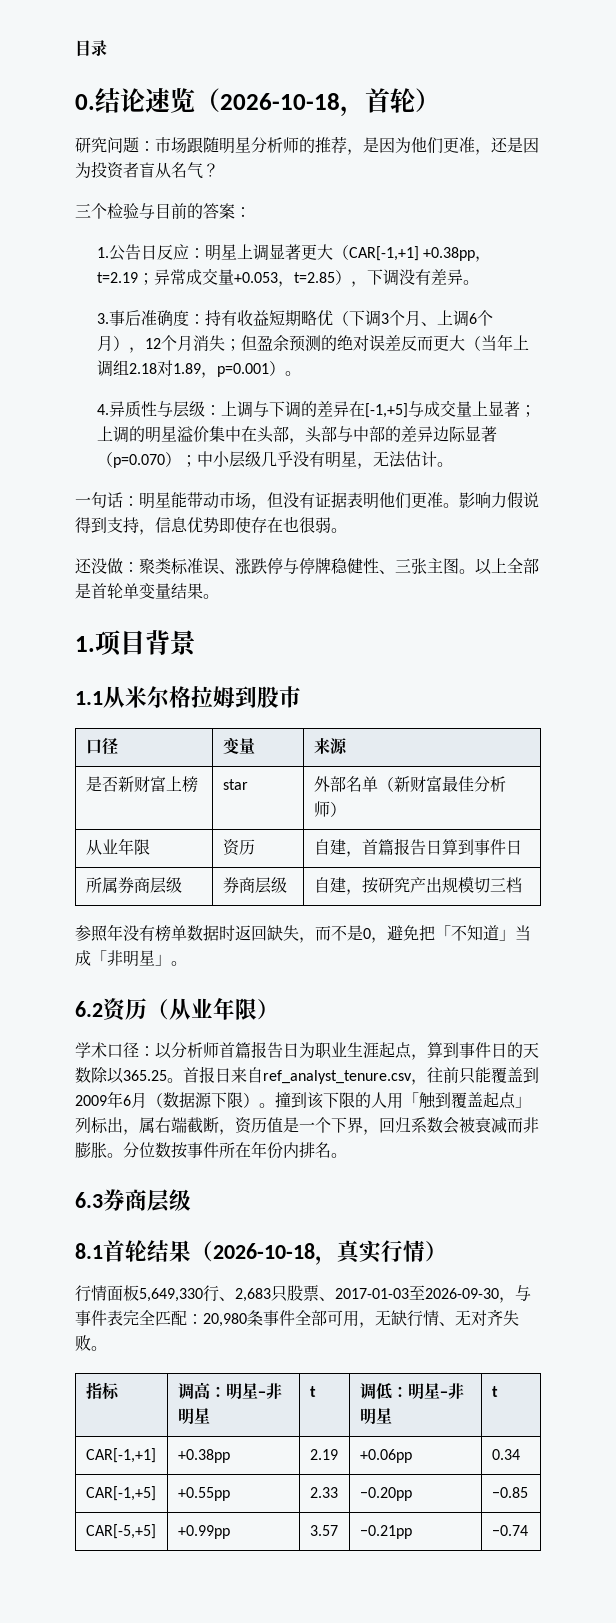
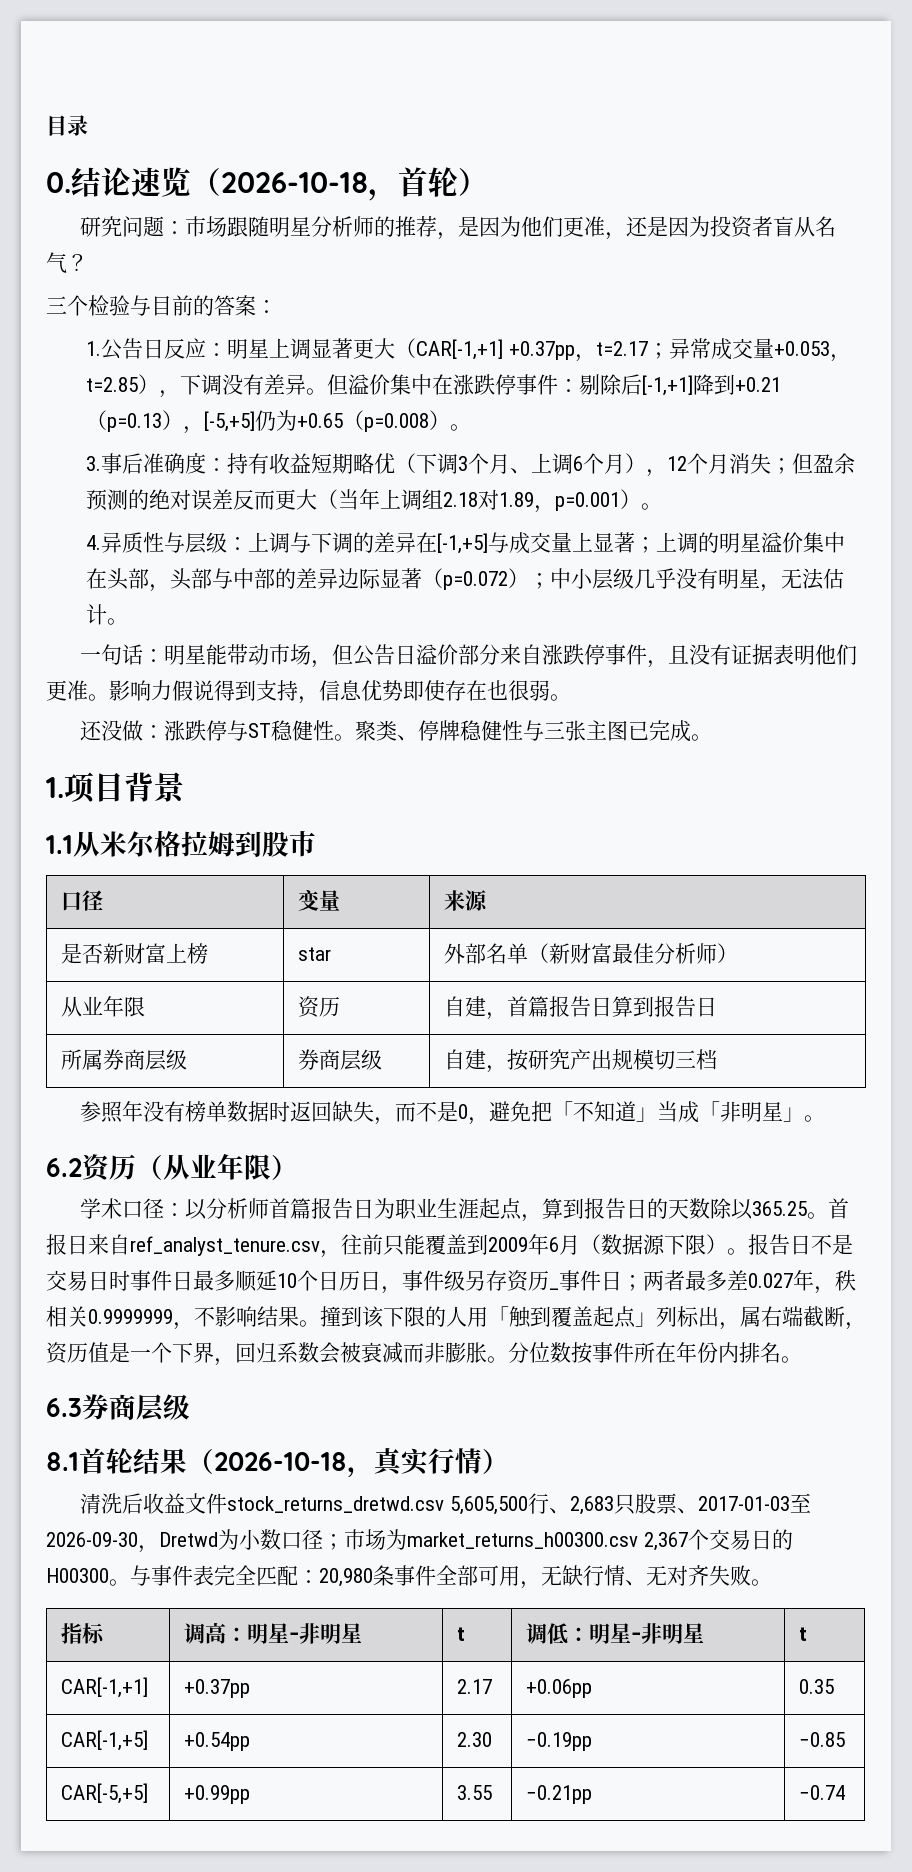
- 1.公告日反应：明星上调显著更大（CAR[-1,+1] +0.38pp，t=2.19；异常成交量+0.053，t=2.85），下调没有差异。
+ 1.公告日反应：明星上调显著更大（CAR[-1,+1] +0.37pp，t=2.17；异常成交量+0.053，t=2.85），下调没有差异。但溢价集中在涨跌停事件：剔除后[-1,+1]降到+0.21（p=0.13），[-5,+5]仍为+0.65（p=0.008）。
- 4.异质性与层级：上调与下调的差异在[-1,+5]与成交量上显著；上调的明星溢价集中在头部，头部与中部的差异边际显著（p=0.070）；中小层级几乎没有明星，无法估计。
+ 4.异质性与层级：上调与下调的差异在[-1,+5]与成交量上显著；上调的明星溢价集中在头部，头部与中部的差异边际显著（p=0.072）；中小层级几乎没有明星，无法估计。
- 一句话：明星能带动市场，但没有证据表明他们更准。
+ 一句话：明星能带动市场，但公告日溢价部分来自涨跌停事件，且没有证据表明他们更准。
- 还没做：聚类标准误、涨跌停与停牌稳健性、三张主图。以上全部是首轮单变量结果。
+ 还没做：涨跌停与ST稳健性。聚类、停牌稳健性与三张主图已完成。
- 从业年限 | 资历 | 自建，首篇报告日算到事件日
+ 从业年限 | 资历 | 自建，首篇报告日算到报告日
- 学术口径：以分析师首篇报告日为职业生涯起点，算到事件日的天数除以365.25。
+ 学术口径：以分析师首篇报告日为职业生涯起点，算到报告日的天数除以365.25。
+ 报告日不是交易日时事件日最多顺延10个日历日，事件级另存资历_事件日；两者最多差0.027年，秩相关0.9999999，不影响结果。
- 行情面板5,649,330行、2,683只股票、2017-01-03至2026-09-30，与事件表完全匹配：20,980条事件全部可用，无缺行情、无对齐失败。
+ 清洗后收益文件stock_returns_dretwd.csv 5,605,500行、2,683只股票、2017-01-03至2026-09-30，Dretwd为小数口径；市场为market_returns_h00300.csv 2,367个交易日的H00300。与事件表完全匹配：20,980条事件全部可用，无缺行情、无对齐失败。
- CAR[-1,+1] | +0.38pp | 2.19 | +0.06pp | 0.34
+ CAR[-1,+1] | +0.37pp | 2.17 | +0.06pp | 0.35
- CAR[-1,+5] | +0.55pp | 2.33 | −0.20pp | −0.85
+ CAR[-1,+5] | +0.54pp | 2.30 | −0.19pp | −0.85
- CAR[-5,+5] | +0.99pp | 3.57 | −0.21pp | −0.74
+ CAR[-5,+5] | +0.99pp | 3.55 | −0.21pp | −0.74

